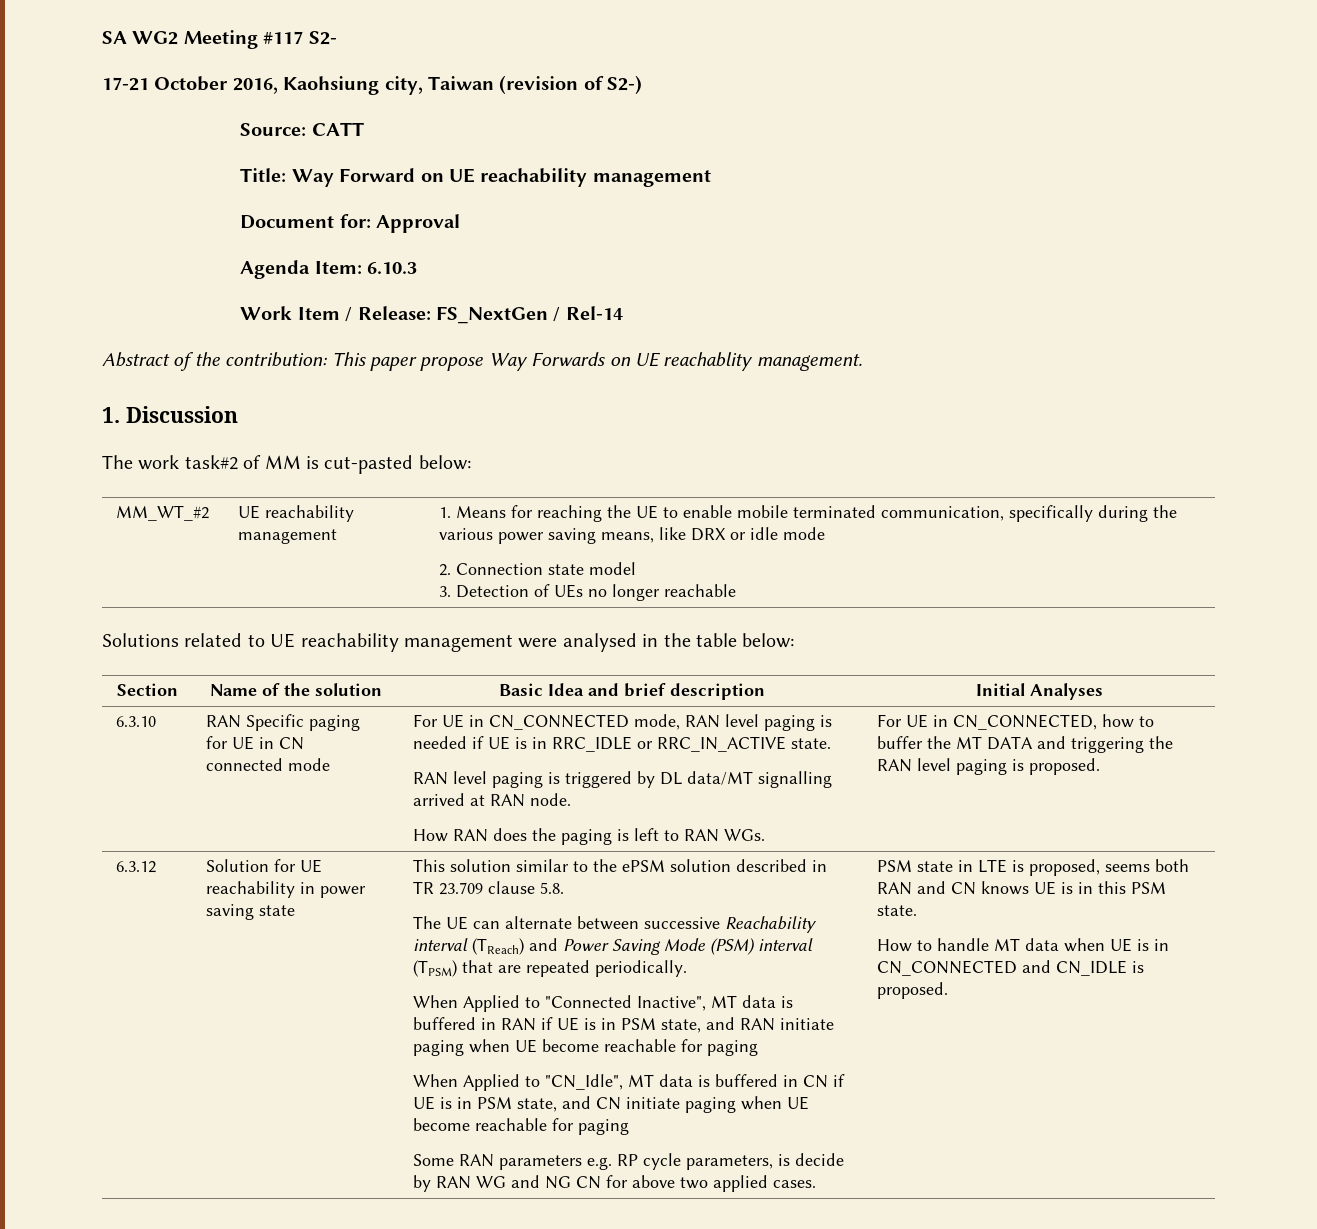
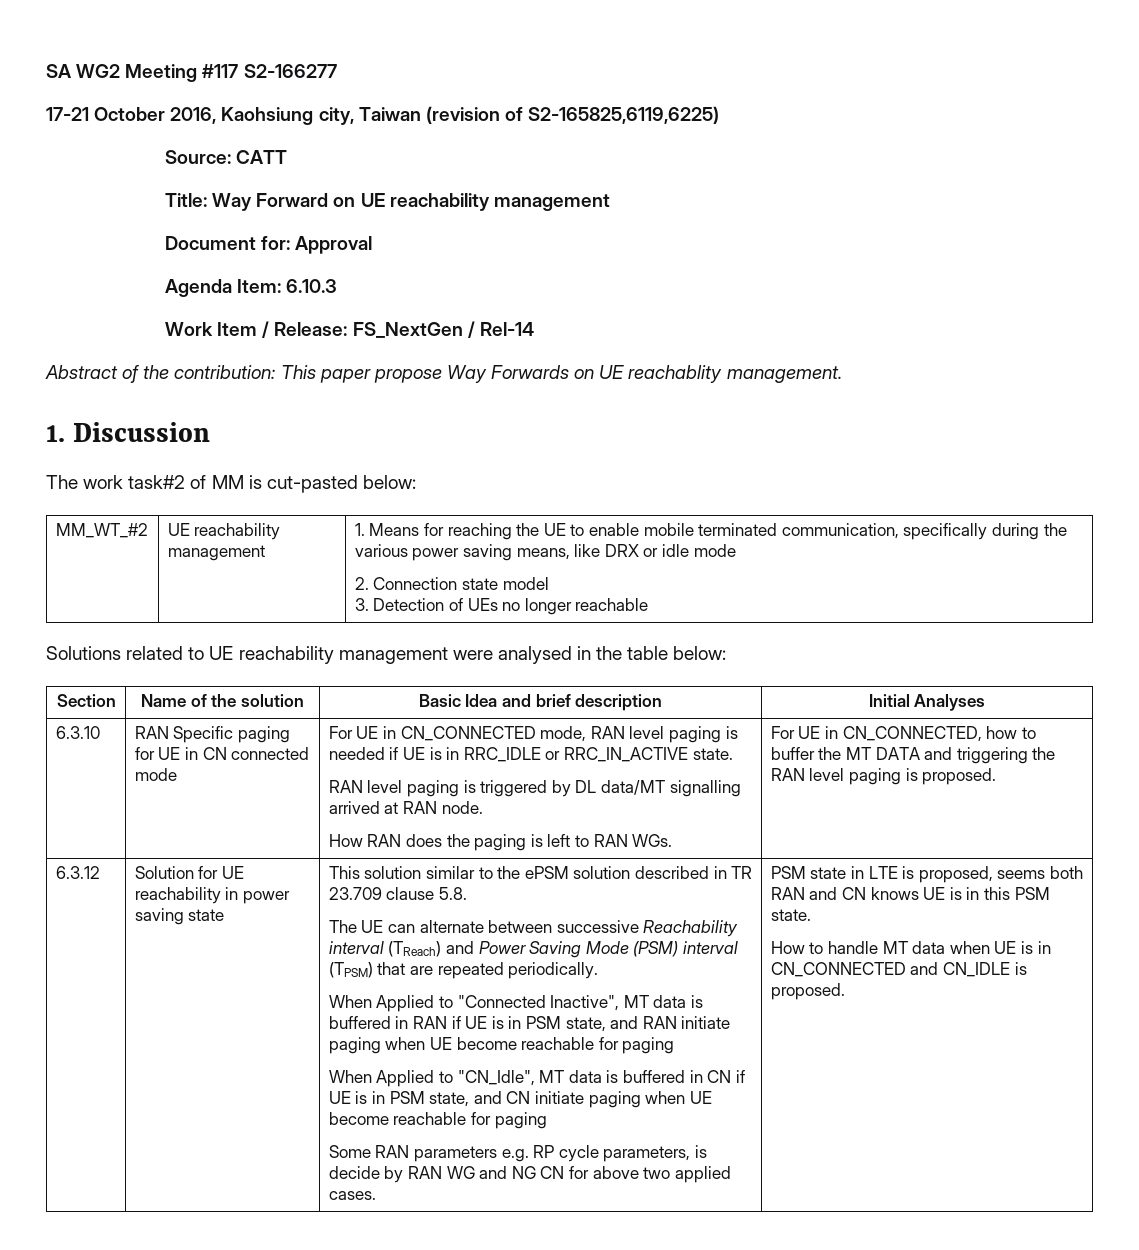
- SA WG2 Meeting #117 S2-
+ SA WG2 Meeting #117 S2-166277
- 17-21 October 2016, Kaohsiung city, Taiwan (revision of S2-)
+ 17-21 October 2016, Kaohsiung city, Taiwan (revision of S2-165825,6119,6225)

